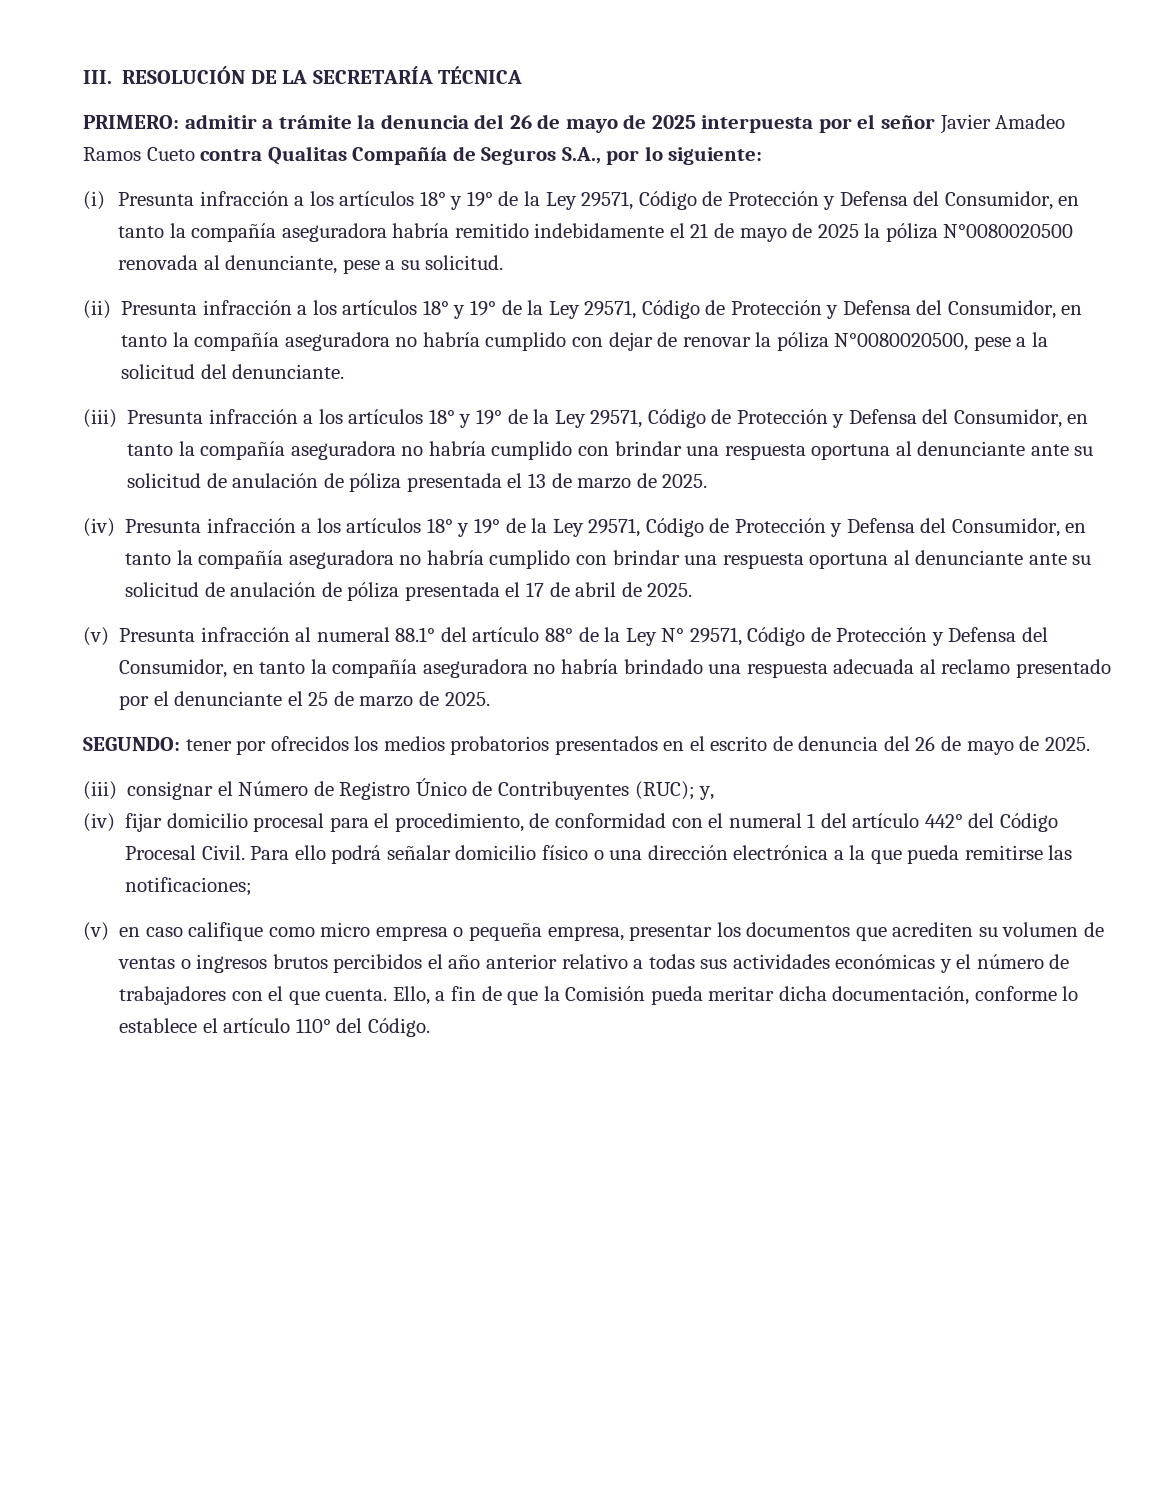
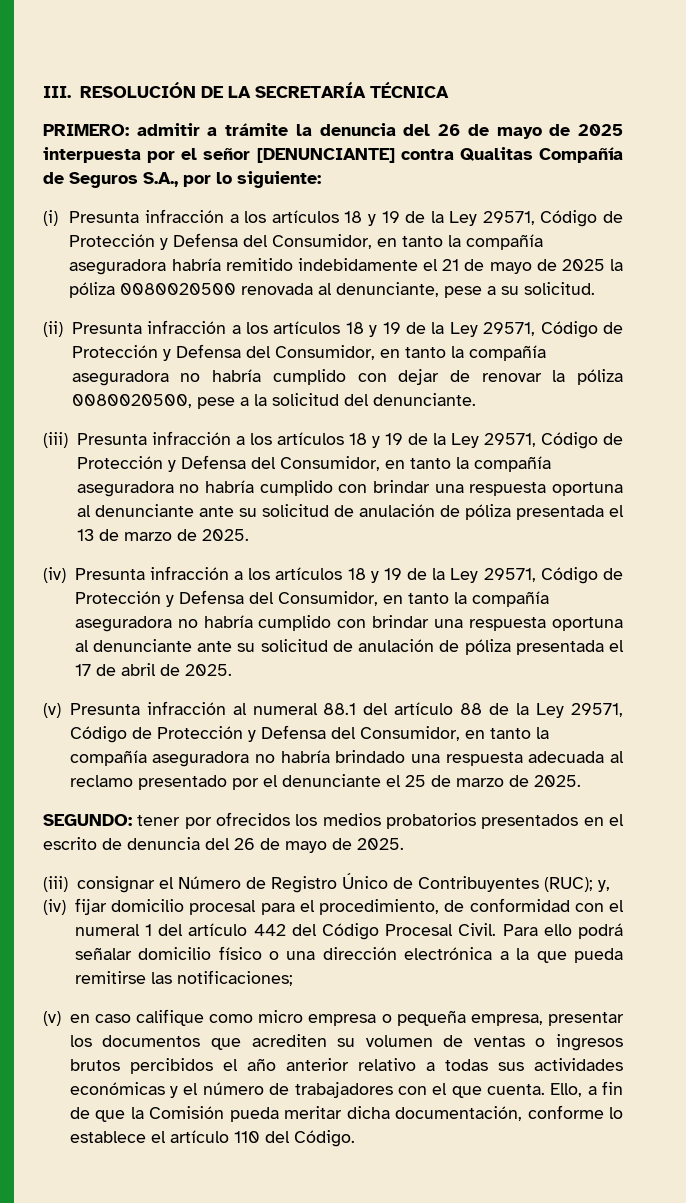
- PRIMERO: admitir a trámite la denuncia del 26 de mayo de 2025 interpuesta por el señor Javier Amadeo Ramos Cueto contra Qualitas Compañía de Seguros S.A., por lo siguiente:
+ PRIMERO: admitir a trámite la denuncia del 26 de mayo de 2025 interpuesta por el señor [DENUNCIANTE] contra Qualitas Compañía de Seguros S.A., por lo siguiente:
- (i) Presunta infracción a los artículos 18° y 19° de la Ley 29571, Código de Protección y Defensa del Consumidor, en tanto la compañía aseguradora habría remitido indebidamente el 21 de mayo de 2025 la póliza N°0080020500 renovada al denunciante, pese a su solicitud.
+ (i) Presunta infracción a los artículos 18 y 19 de la Ley 29571, Código de Protección y Defensa del Consumidor, en tanto la compañía aseguradora habría remitido indebidamente el 21 de mayo de 2025 la póliza 0080020500 renovada al denunciante, pese a su solicitud.
- (ii) Presunta infracción a los artículos 18° y 19° de la Ley 29571, Código de Protección y Defensa del Consumidor, en tanto la compañía aseguradora no habría cumplido con dejar de renovar la póliza N°0080020500, pese a la solicitud del denunciante.
+ (ii) Presunta infracción a los artículos 18 y 19 de la Ley 29571, Código de Protección y Defensa del Consumidor, en tanto la compañía aseguradora no habría cumplido con dejar de renovar la póliza 0080020500, pese a la solicitud del denunciante.
- (iii) Presunta infracción a los artículos 18° y 19° de la Ley 29571, Código de Protección y Defensa del Consumidor, en tanto la compañía aseguradora no habría cumplido con brindar una respuesta oportuna al denunciante ante su solicitud de anulación de póliza presentada el 13 de marzo de 2025.
+ (iii) Presunta infracción a los artículos 18 y 19 de la Ley 29571, Código de Protección y Defensa del Consumidor, en tanto la compañía aseguradora no habría cumplido con brindar una respuesta oportuna al denunciante ante su solicitud de anulación de póliza presentada el 13 de marzo de 2025.
- (iv) Presunta infracción a los artículos 18° y 19° de la Ley 29571, Código de Protección y Defensa del Consumidor, en tanto la compañía aseguradora no habría cumplido con brindar una respuesta oportuna al denunciante ante su solicitud de anulación de póliza presentada el 17 de abril de 2025.
+ (iv) Presunta infracción a los artículos 18 y 19 de la Ley 29571, Código de Protección y Defensa del Consumidor, en tanto la compañía aseguradora no habría cumplido con brindar una respuesta oportuna al denunciante ante su solicitud de anulación de póliza presentada el 17 de abril de 2025.
- (v) Presunta infracción al numeral 88.1° del artículo 88° de la Ley N° 29571, Código de Protección y Defensa del Consumidor, en tanto la compañía aseguradora no habría brindado una respuesta adecuada al reclamo presentado por el denunciante el 25 de marzo de 2025.
+ (v) Presunta infracción al numeral 88.1 del artículo 88 de la Ley 29571, Código de Protección y Defensa del Consumidor, en tanto la compañía aseguradora no habría brindado una respuesta adecuada al reclamo presentado por el denunciante el 25 de marzo de 2025.
- (iv) fijar domicilio procesal para el procedimiento, de conformidad con el numeral 1 del artículo 442° del Código Procesal Civil.
+ (iv) fijar domicilio procesal para el procedimiento, de conformidad con el numeral 1 del artículo 442 del Código Procesal Civil.
- Ello, a fin de que la Comisión pueda meritar dicha documentación, conforme lo establece el artículo 110° del Código.
+ Ello, a fin de que la Comisión pueda meritar dicha documentación, conforme lo establece el artículo 110 del Código.

